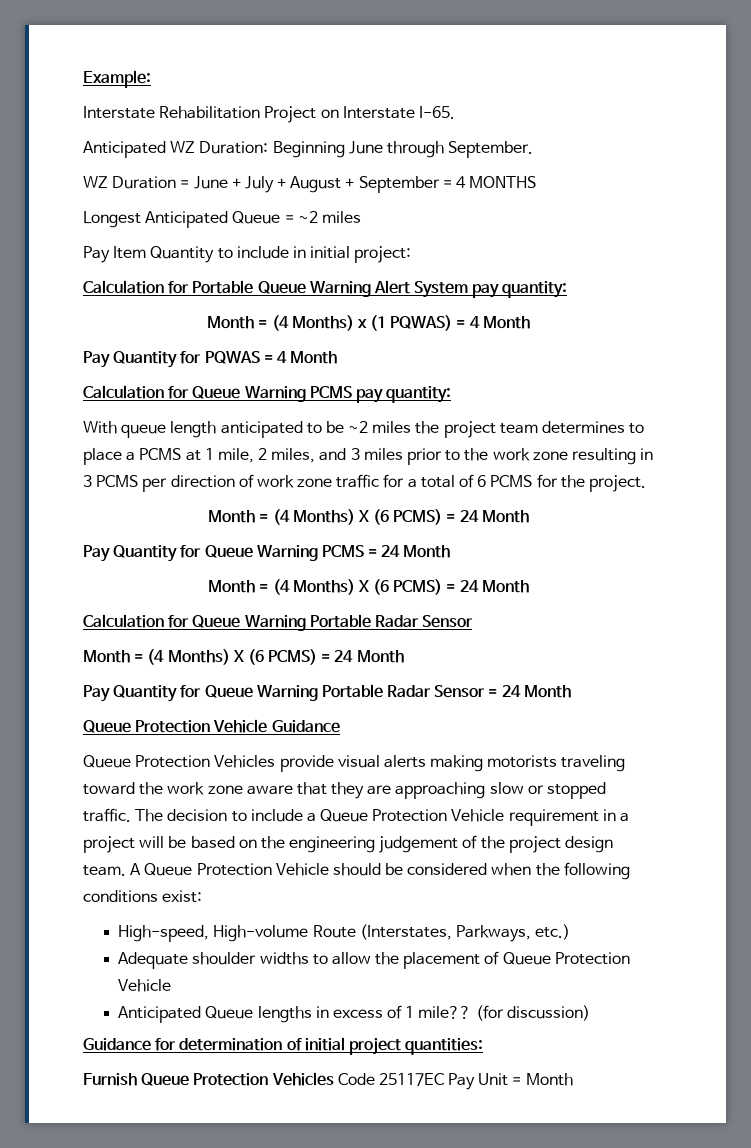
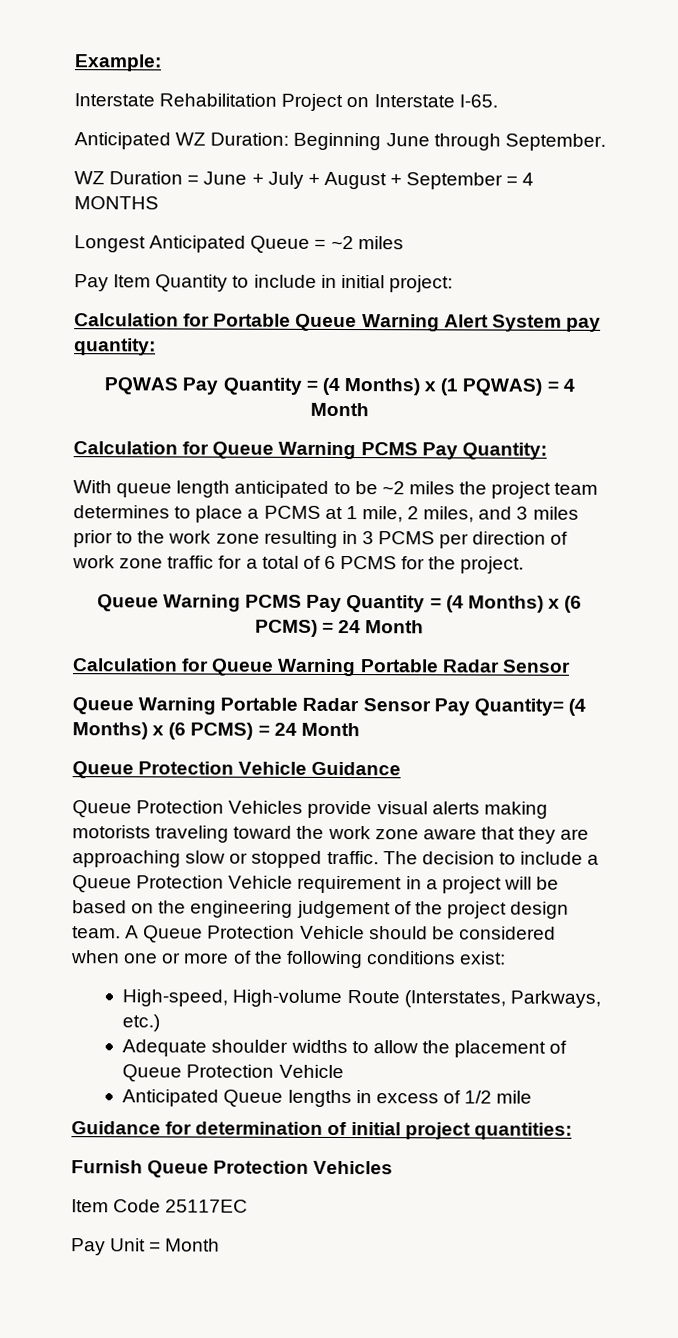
- Month = (4 Months) x (1 PQWAS) = 4 Month
+ PQWAS Pay Quantity = (4 Months) x (1 PQWAS) = 4 Month
- Pay Quantity for PQWAS = 4 Month
- Calculation for Queue Warning PCMS pay quantity:
+ Calculation for Queue Warning PCMS Pay Quantity:
  With queue length anticipated to be ~2 miles the project team determines to place a PCMS at 1 mile, 2 miles, and 3 miles prior to the work zone resulting in 3 PCMS per direction of work zone traffic for a total of 6 PCMS for the project.
- Month = (4 Months) X (6 PCMS) = 24 Month
- Pay Quantity for Queue Warning PCMS = 24 Month
- Month = (4 Months) X (6 PCMS) = 24 Month
+ Queue Warning PCMS Pay Quantity = (4 Months) x (6 PCMS) = 24 Month
  Calculation for Queue Warning Portable Radar Sensor
- Month = (4 Months) X (6 PCMS) = 24 Month
- Pay Quantity for Queue Warning Portable Radar Sensor = 24 Month
+ Queue Warning Portable Radar Sensor Pay Quantity= (4 Months) x (6 PCMS) = 24 Month
- A Queue Protection Vehicle should be considered when the following conditions exist:
+ A Queue Protection Vehicle should be considered when one or more of the following conditions exist:
- Anticipated Queue lengths in excess of 1 mile?? (for discussion)
+ Anticipated Queue lengths in excess of 1/2 mile
- Furnish Queue Protection Vehicles Code 25117EC Pay Unit = Month
+ Furnish Queue Protection Vehicles
+ Item Code 25117EC
+ Pay Unit = Month

